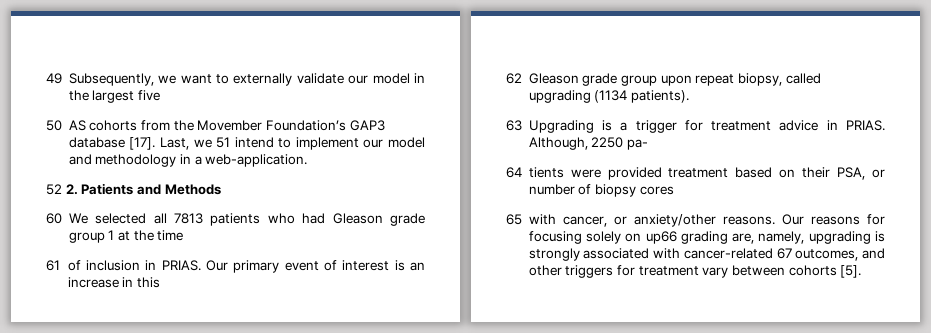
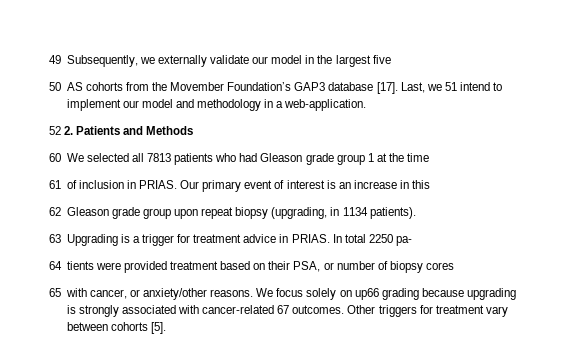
- 49 Subsequently, we want to externally validate our model in the largest five
+ 49 Subsequently, we externally validate our model in the largest five
- 62 Gleason grade group upon repeat biopsy, called upgrading (1134 patients).
+ 62 Gleason grade group upon repeat biopsy (upgrading, in 1134 patients).
- Although, 2250 pa-
+ In total 2250 pa-
- Our reasons for focusing solely on up66 grading are, namely, upgrading is strongly associated with cancer-related 67 outcomes, and other triggers for treatment vary between cohorts [5].
+ We focus solely on up66 grading because upgrading is strongly associated with cancer-related 67 outcomes. Other triggers for treatment vary between cohorts [5].

